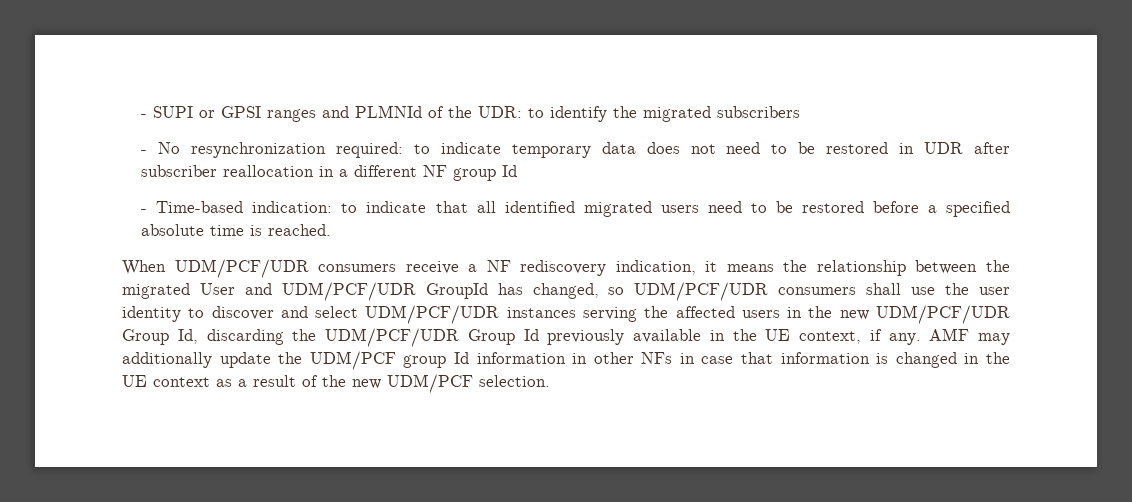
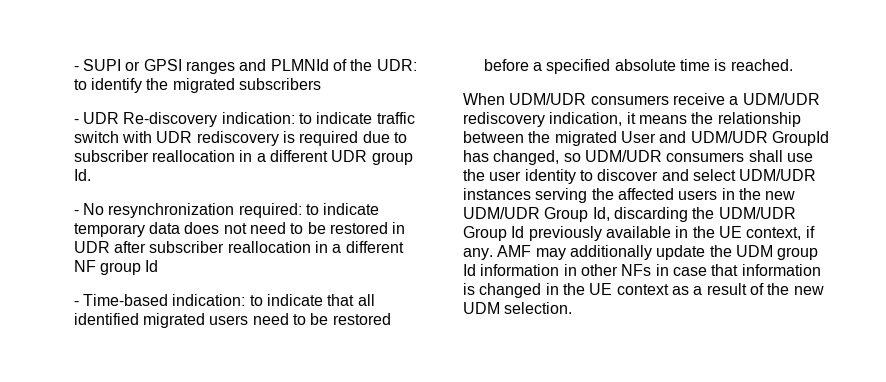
+ - UDR Re-discovery indication: to indicate traffic switch with UDR rediscovery is required due to subscriber reallocation in a different UDR group Id.
- When UDM/PCF/UDR consumers receive a NF rediscovery indication, it means the relationship between the migrated User and UDM/PCF/UDR GroupId has changed, so UDM/PCF/UDR consumers shall use the user identity to discover and select UDM/PCF/UDR instances serving the affected users in the new UDM/PCF/UDR Group Id, discarding the UDM/PCF/UDR Group Id previously available in the UE context, if any.
+ When UDM/UDR consumers receive a UDM/UDR rediscovery indication, it means the relationship between the migrated User and UDM/UDR GroupId has changed, so UDM/UDR consumers shall use the user identity to discover and select UDM/UDR instances serving the affected users in the new UDM/UDR Group Id, discarding the UDM/UDR Group Id previously available in the UE context, if any.
- AMF may additionally update the UDM/PCF group Id information in other NFs in case that information is changed in the UE context as a result of the new UDM/PCF selection.
+ AMF may additionally update the UDM group Id information in other NFs in case that information is changed in the UE context as a result of the new UDM selection.

